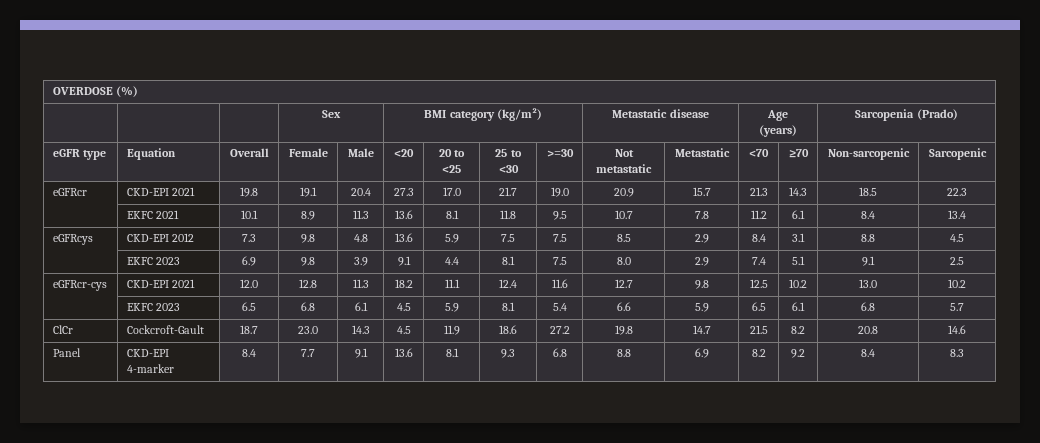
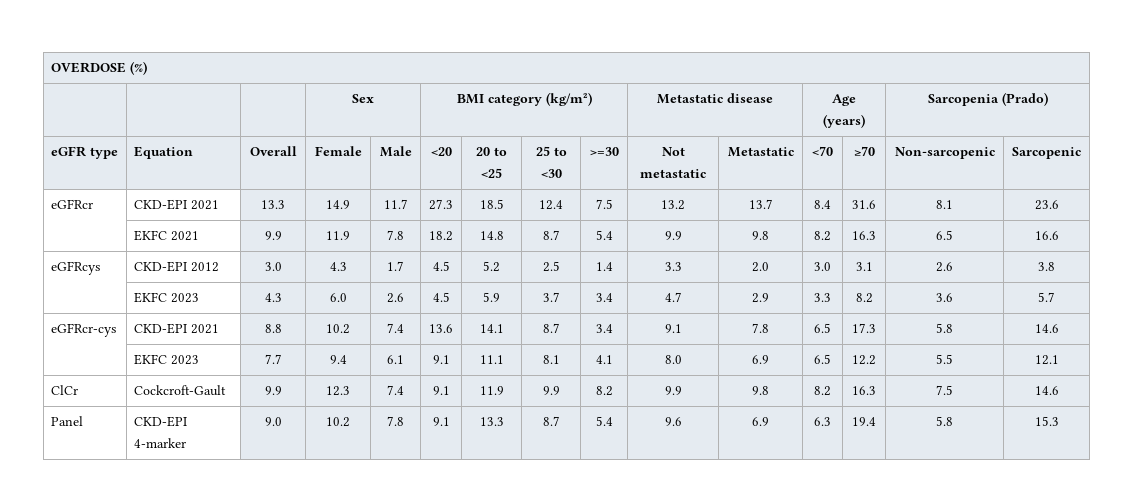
- eGFRcr | CKD-EPI 2021 | 19.8 | 19.1 | 20.4 | 27.3 | 17.0 | 21.7 | 19.0 | 20.9 | 15.7 | 21.3 | 14.3 | 18.5 | 22.3
- | EKFC 2021 | 10.1 | 8.9 | 11.3 | 13.6 | 8.1 | 11.8 | 9.5 | 10.7 | 7.8 | 11.2 | 6.1 | 8.4 | 13.4
- eGFRcys | CKD-EPI 2012 | 7.3 | 9.8 | 4.8 | 13.6 | 5.9 | 7.5 | 7.5 | 8.5 | 2.9 | 8.4 | 3.1 | 8.8 | 4.5
- | EKFC 2023 | 6.9 | 9.8 | 3.9 | 9.1 | 4.4 | 8.1 | 7.5 | 8.0 | 2.9 | 7.4 | 5.1 | 9.1 | 2.5
- eGFRcr-cys | CKD-EPI 2021 | 12.0 | 12.8 | 11.3 | 18.2 | 11.1 | 12.4 | 11.6 | 12.7 | 9.8 | 12.5 | 10.2 | 13.0 | 10.2
- | EKFC 2023 | 6.5 | 6.8 | 6.1 | 4.5 | 5.9 | 8.1 | 5.4 | 6.6 | 5.9 | 6.5 | 6.1 | 6.8 | 5.7
- ClCr | Cockcroft-Gault | 18.7 | 23.0 | 14.3 | 4.5 | 11.9 | 18.6 | 27.2 | 19.8 | 14.7 | 21.5 | 8.2 | 20.8 | 14.6
- Panel | CKD-EPI 4-marker | 8.4 | 7.7 | 9.1 | 13.6 | 8.1 | 9.3 | 6.8 | 8.8 | 6.9 | 8.2 | 9.2 | 8.4 | 8.3
+ eGFRcr | CKD-EPI 2021 | 13.3 | 14.9 | 11.7 | 27.3 | 18.5 | 12.4 | 7.5 | 13.2 | 13.7 | 8.4 | 31.6 | 8.1 | 23.6
+ | EKFC 2021 | 9.9 | 11.9 | 7.8 | 18.2 | 14.8 | 8.7 | 5.4 | 9.9 | 9.8 | 8.2 | 16.3 | 6.5 | 16.6
+ eGFRcys | CKD-EPI 2012 | 3.0 | 4.3 | 1.7 | 4.5 | 5.2 | 2.5 | 1.4 | 3.3 | 2.0 | 3.0 | 3.1 | 2.6 | 3.8
+ | EKFC 2023 | 4.3 | 6.0 | 2.6 | 4.5 | 5.9 | 3.7 | 3.4 | 4.7 | 2.9 | 3.3 | 8.2 | 3.6 | 5.7
+ eGFRcr-cys | CKD-EPI 2021 | 8.8 | 10.2 | 7.4 | 13.6 | 14.1 | 8.7 | 3.4 | 9.1 | 7.8 | 6.5 | 17.3 | 5.8 | 14.6
+ | EKFC 2023 | 7.7 | 9.4 | 6.1 | 9.1 | 11.1 | 8.1 | 4.1 | 8.0 | 6.9 | 6.5 | 12.2 | 5.5 | 12.1
+ ClCr | Cockcroft-Gault | 9.9 | 12.3 | 7.4 | 9.1 | 11.9 | 9.9 | 8.2 | 9.9 | 9.8 | 8.2 | 16.3 | 7.5 | 14.6
+ Panel | CKD-EPI 4-marker | 9.0 | 10.2 | 7.8 | 9.1 | 13.3 | 8.7 | 5.4 | 9.6 | 6.9 | 6.3 | 19.4 | 5.8 | 15.3

